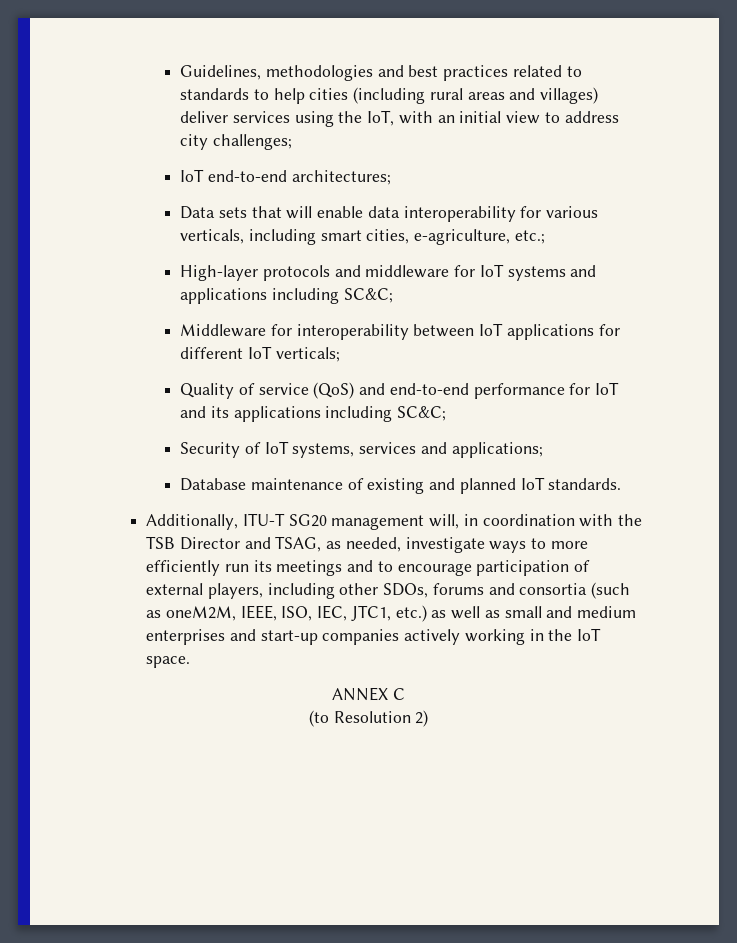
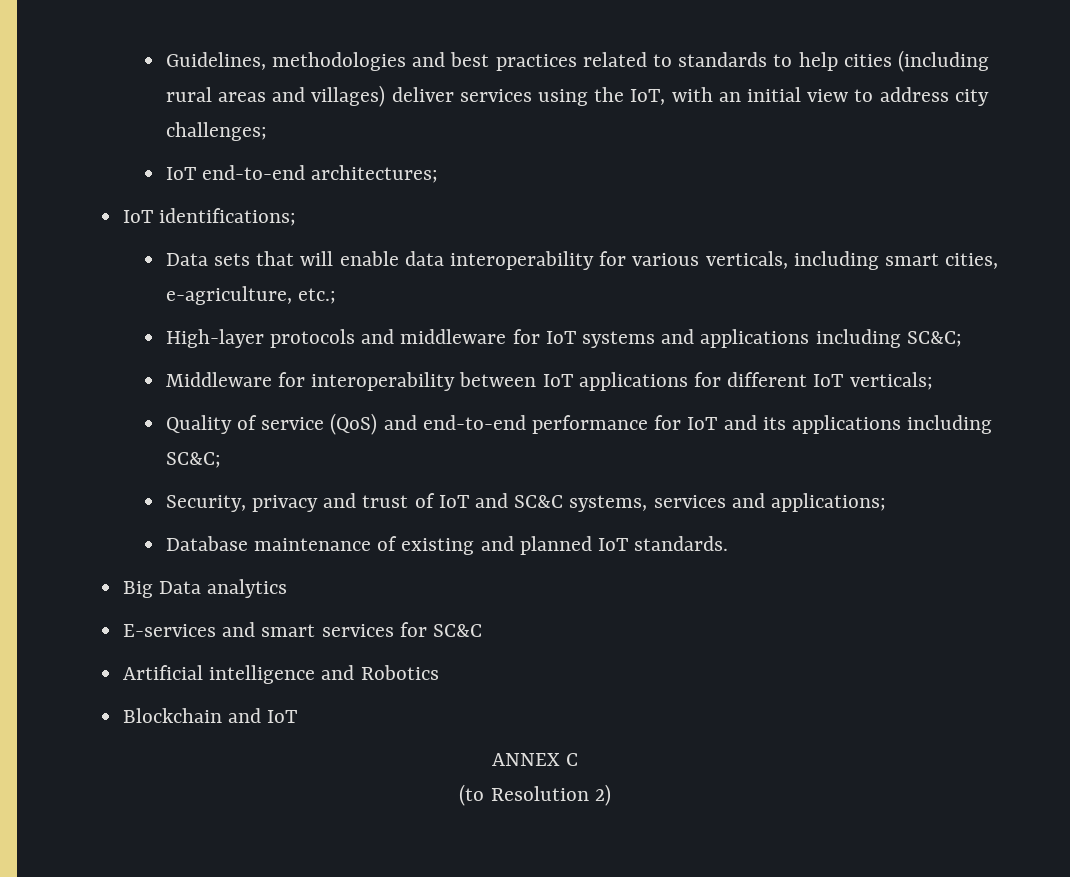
+ IoT identifications;
- Security of IoT systems, services and applications;
+ Security, privacy and trust of IoT and SC&C systems, services and applications;
- Additionally, ITU-T SG20 management will, in coordination with the TSB Director and TSAG, as needed, investigate ways to more efficiently run its meetings and to encourage participation of external players, including other SDOs, forums and consortia (such as oneM2M, IEEE, ISO, IEC, JTC1, etc.) as well as small and medium enterprises and start-up companies actively working in the IoT space.
+ Big Data analytics
+ E-services and smart services for SC&C
+ Artificial intelligence and Robotics
+ Blockchain and IoT

